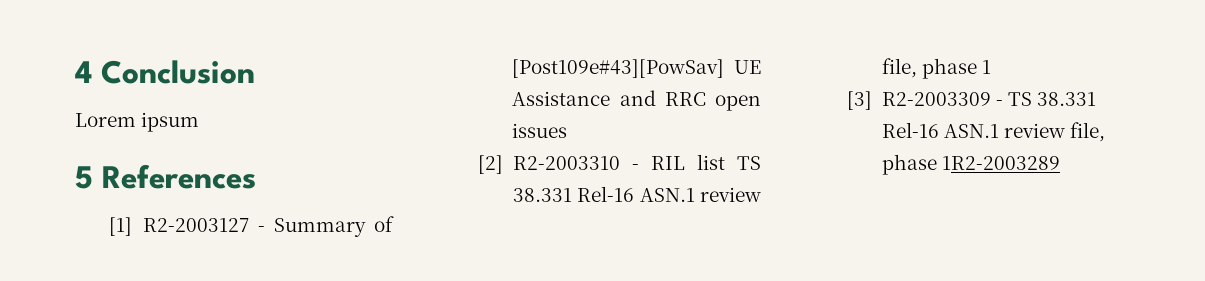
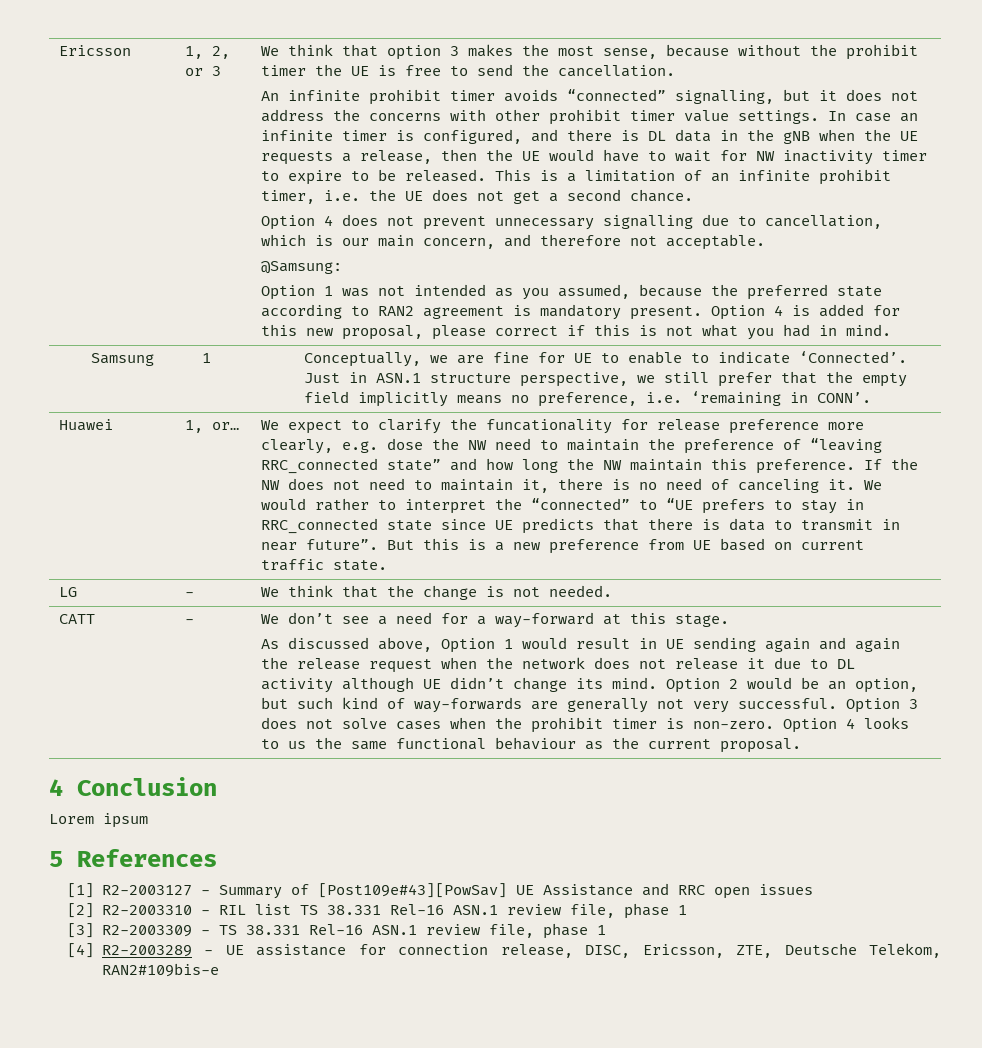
+ Ericsson | 1, 2, or 3 | We think that option 3 makes the most sense, because without the prohibit timer the UE is free to send the cancellation.
+ An infinite prohibit timer avoids “connected” signalling, but it does not address the concerns with other prohibit timer value settings. In case an infinite timer is configured, and there is DL data in the gNB when the UE requests a release, then the UE would have to wait for NW inactivity timer to expire to be released. This is a limitation of an infinite prohibit timer, i.e. the UE does not get a second chance.
+ Option 4 does not prevent unnecessary signalling due to cancellation, which is our main concern, and therefore not acceptable.
+ @Samsung:
+ Option 1 was not intended as you assumed, because the preferred state according to RAN2 agreement is mandatory present. Option 4 is added for this new proposal, please correct if this is not what you had in mind.
+ Samsung | 1 | Conceptually, we are fine for UE to enable to indicate ‘Connected’. Just in ASN.1 structure perspective, we still prefer that the empty field implicitly means no preference, i.e. ‘remaining in CONN’.
+ Huawei | 1, or… | We expect to clarify the funcationality for release preference more clearly, e.g. dose the NW need to maintain the preference of “leaving RRC_connected state” and how long the NW maintain this preference. If the NW does not need to maintain it, there is no need of canceling it. We would rather to interpret the “connected” to “UE prefers to stay in RRC_connected state since UE predicts that there is data to transmit in near future”. But this is a new preference from UE based on current traffic state.
+ LG | - | We think that the change is not needed.
+ CATT | - | We don’t see a need for a way-forward at this stage.
+ As discussed above, Option 1 would result in UE sending again and again the release request when the network does not release it due to DL activity although UE didn’t change its mind. Option 2 would be an option, but such kind of way-forwards are generally not very successful. Option 3 does not solve cases when the prohibit timer is non-zero. Option 4 looks to us the same functional behaviour as the current proposal.
- [3] R2-2003309 - TS 38.331 Rel-16 ASN.1 review file, phase 1R2-2003289
+ [3] R2-2003309 - TS 38.331 Rel-16 ASN.1 review file, phase 1
+ [4] R2-2003289 - UE assistance for connection release, DISC, Ericsson, ZTE, Deutsche Telekom, RAN2#109bis-e

